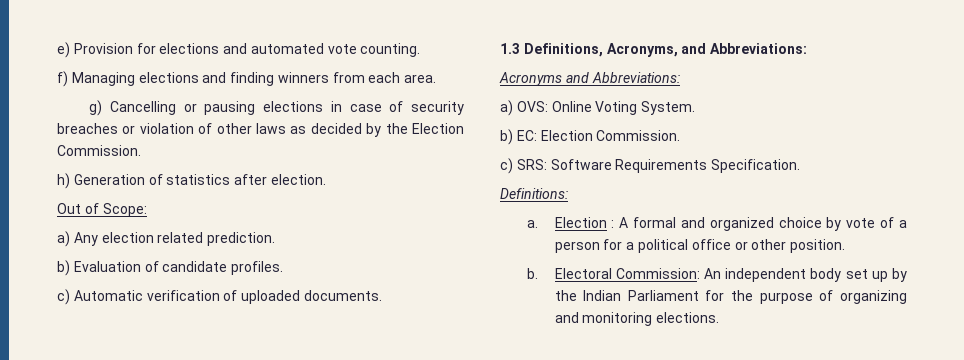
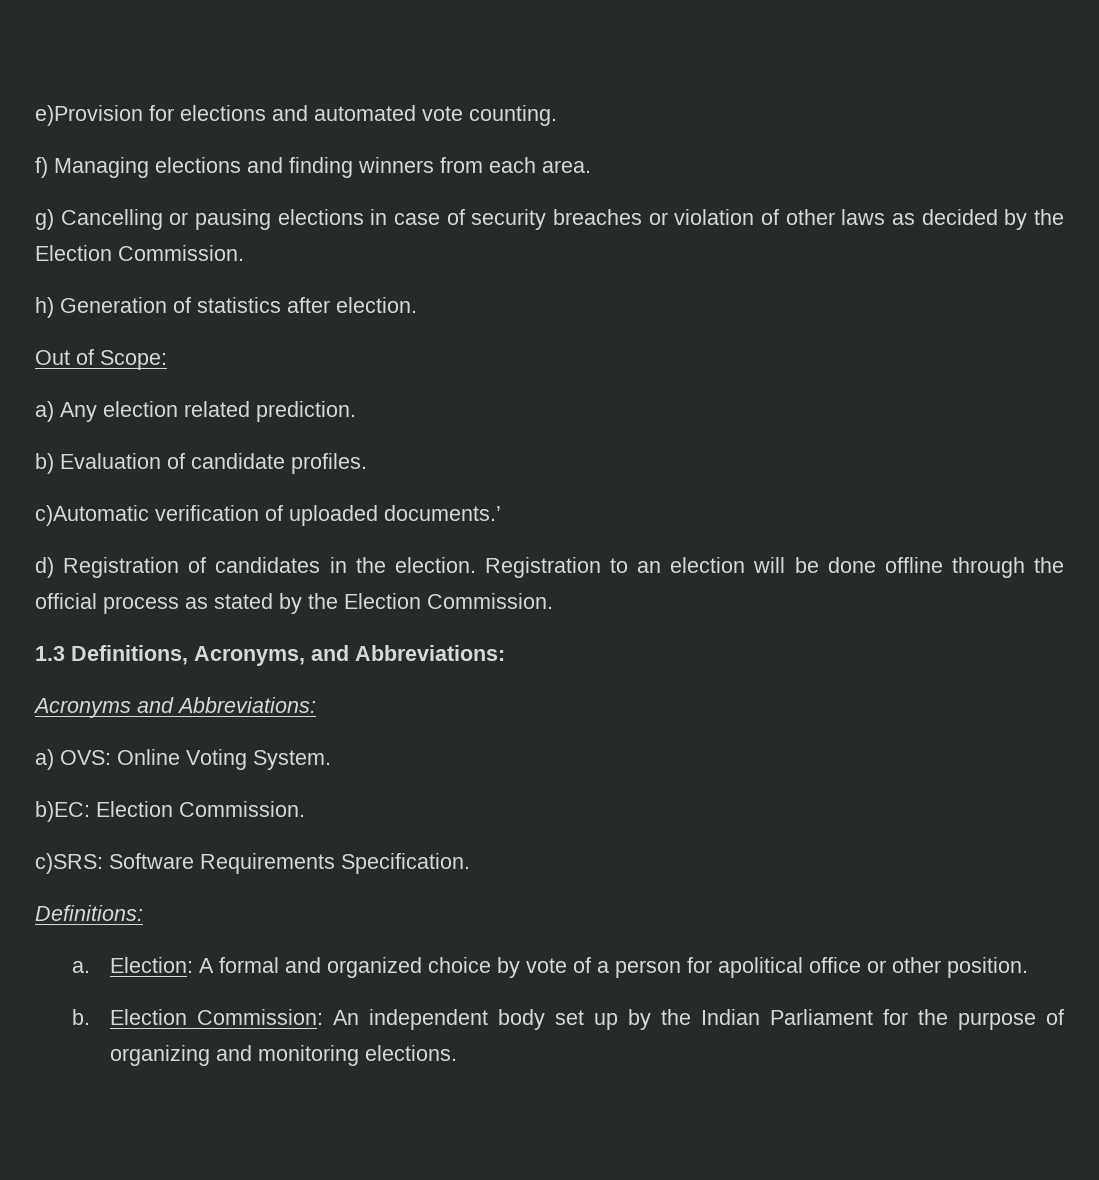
- e) Provision for elections and automated vote counting.
+ e)Provision for elections and automated vote counting.
- c) Automatic verification of uploaded documents.
+ c)Automatic verification of uploaded documents.’
+ d) Registration of candidates in the election. Registration to an election will be done offline through the official process as stated by the Election Commission.
- b) EC: Election Commission.
- c) SRS: Software Requirements Specification.
+ b)EC: Election Commission.
+ c)SRS: Software Requirements Specification.
- Election : A formal and organized choice by vote of a person for a political office or other position.
+ Election: A formal and organized choice by vote of a person for apolitical office or other position.
- Electoral Commission: An independent body set up by the Indian Parliament for the purpose of organizing and monitoring elections.
+ Election Commission: An independent body set up by the Indian Parliament for the purpose of organizing and monitoring elections.

